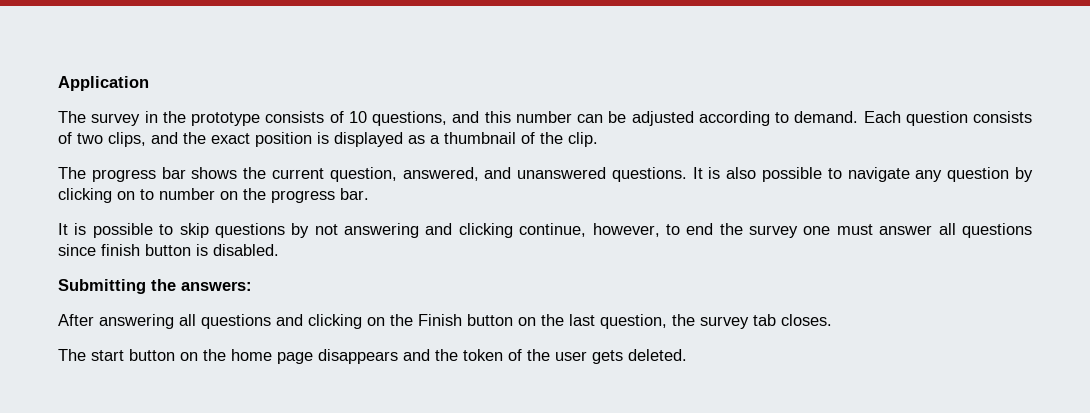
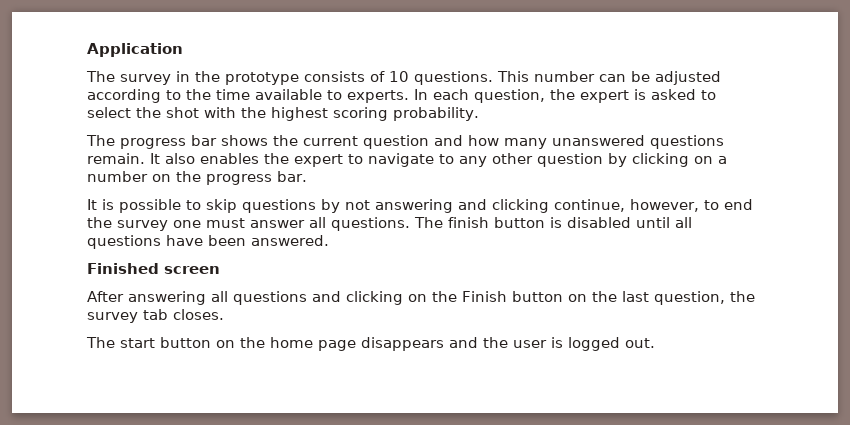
- The survey in the prototype consists of 10 questions, and this number can be adjusted according to demand. Each question consists of two clips, and the exact position is displayed as a thumbnail of the clip.
+ The survey in the prototype consists of 10 questions. This number can be adjusted according to the time available to experts. In each question, the expert is asked to select the shot with the highest scoring probability.
- The progress bar shows the current question, answered, and unanswered questions. It is also possible to navigate any question by clicking on to number on the progress bar.
+ The progress bar shows the current question and how many unanswered questions remain. It also enables the expert to navigate to any other question by clicking on a number on the progress bar.
- It is possible to skip questions by not answering and clicking continue, however, to end the survey one must answer all questions since finish button is disabled.
- Submitting the answers:
+ It is possible to skip questions by not answering and clicking continue, however, to end the survey one must answer all questions. The finish button is disabled until all questions have been answered.
+ Finished screen
- The start button on the home page disappears and the token of the user gets deleted.
+ The start button on the home page disappears and the user is logged out.

